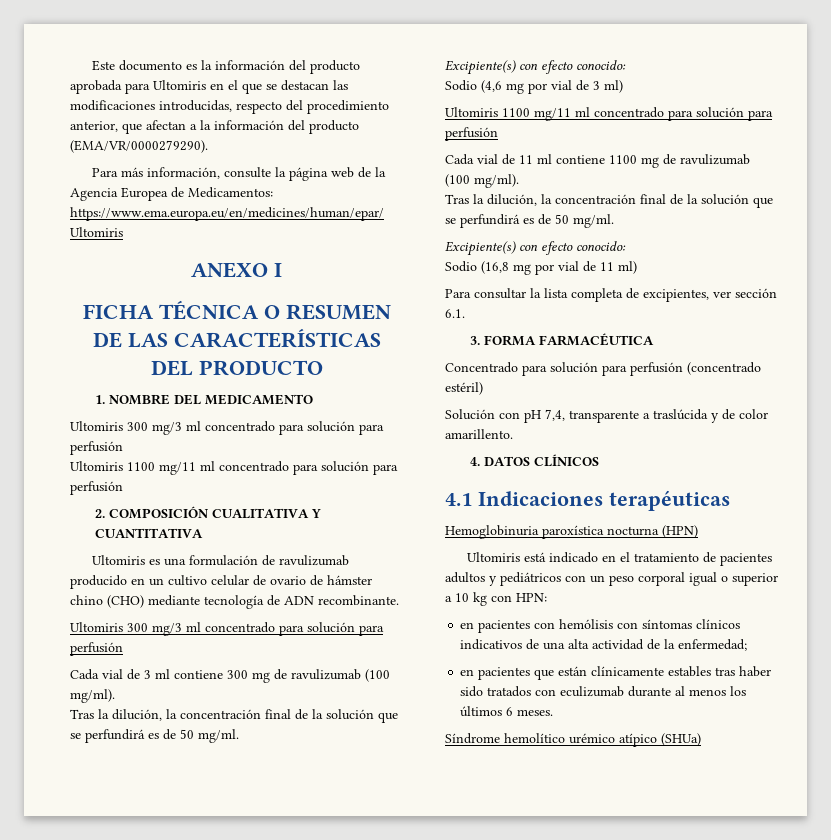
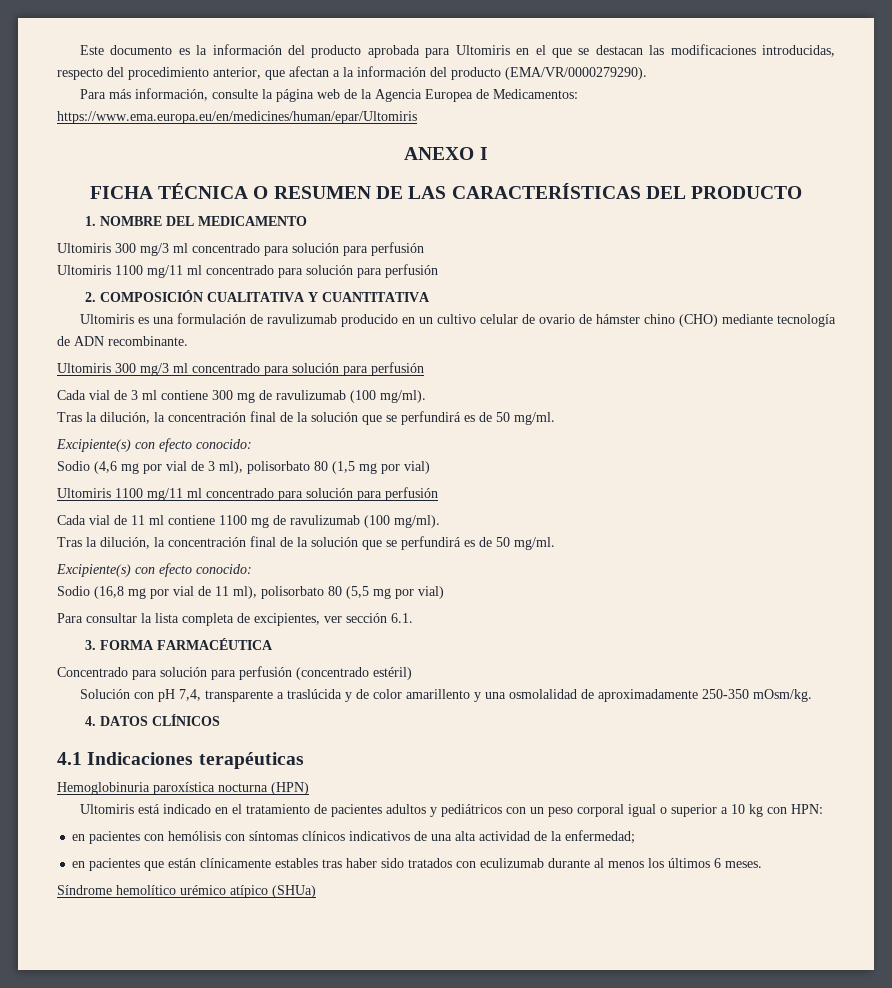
- Sodio (4,6 mg por vial de 3 ml)
+ Sodio (4,6 mg por vial de 3 ml), polisorbato 80 (1,5 mg por vial)
- Sodio (16,8 mg por vial de 11 ml)
+ Sodio (16,8 mg por vial de 11 ml), polisorbato 80 (5,5 mg por vial)
- Solución con pH 7,4, transparente a traslúcida y de color amarillento.
+ Solución con pH 7,4, transparente a traslúcida y de color amarillento y una osmolalidad de aproximadamente 250-350 mOsm/kg.

